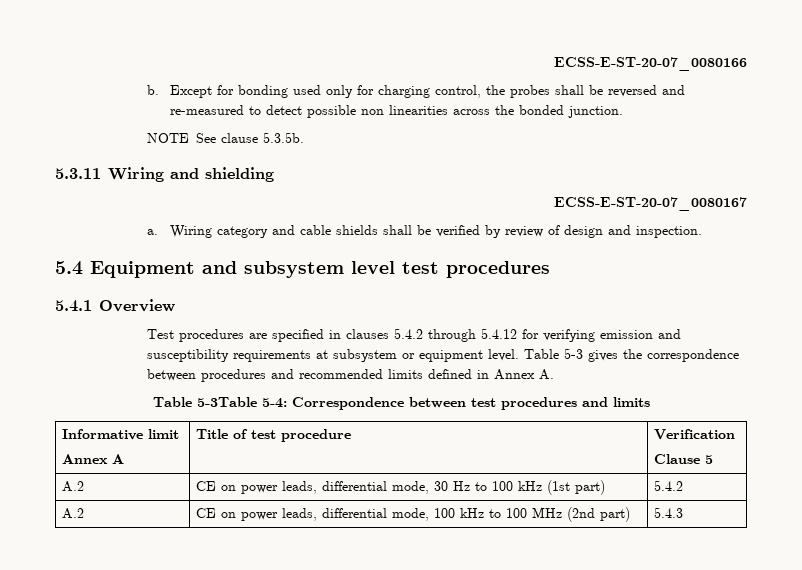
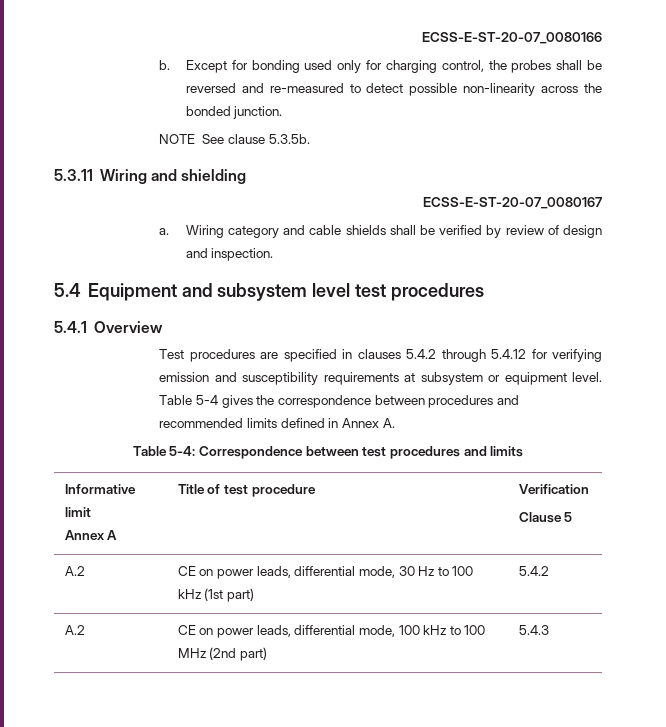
- Except for bonding used only for charging control, the probes shall be reversed and re-measured to detect possible non linearities across the bonded junction.
+ Except for bonding used only for charging control, the probes shall be reversed and re-measured to detect possible non-linearity across the bonded junction.
- Table 5-3 gives the correspondence between procedures and recommended limits defined in Annex A.
+ Table 5-4 gives the correspondence between procedures and recommended limits defined in Annex A.
- Table 5-3Table 5-4: Correspondence between test procedures and limits
+ Table 5-4: Correspondence between test procedures and limits

